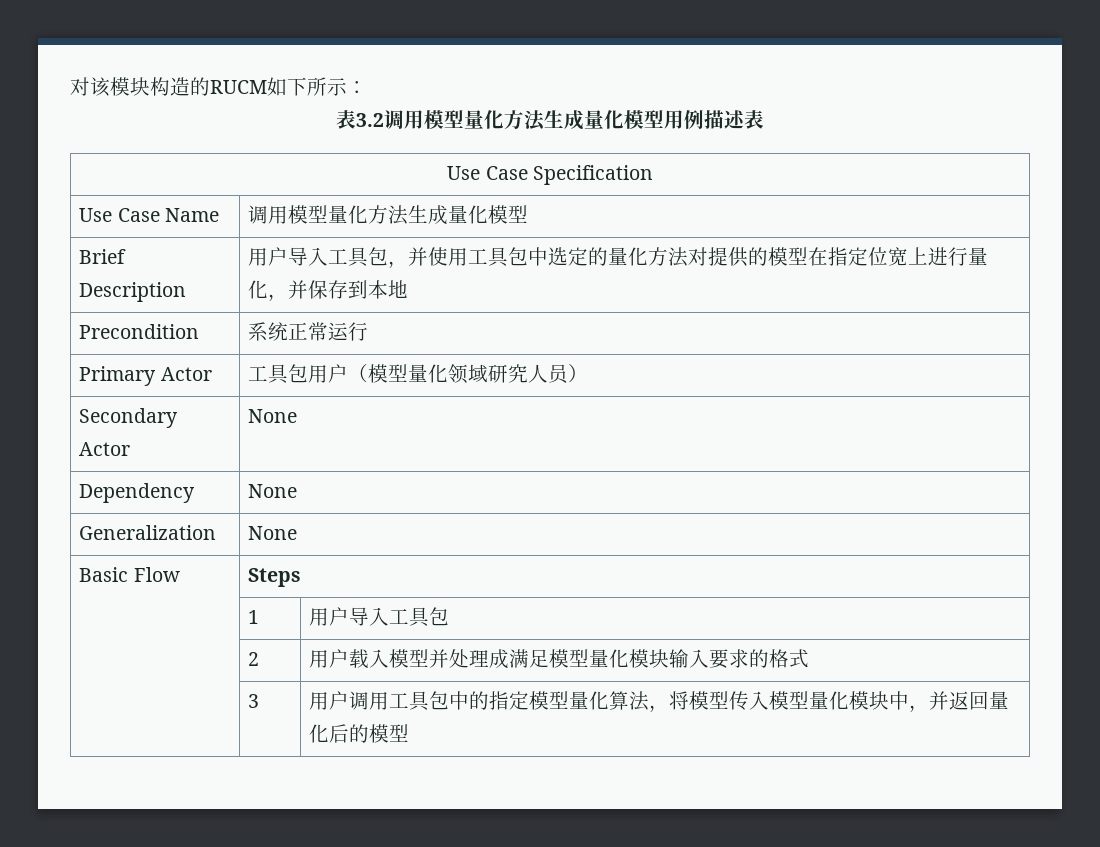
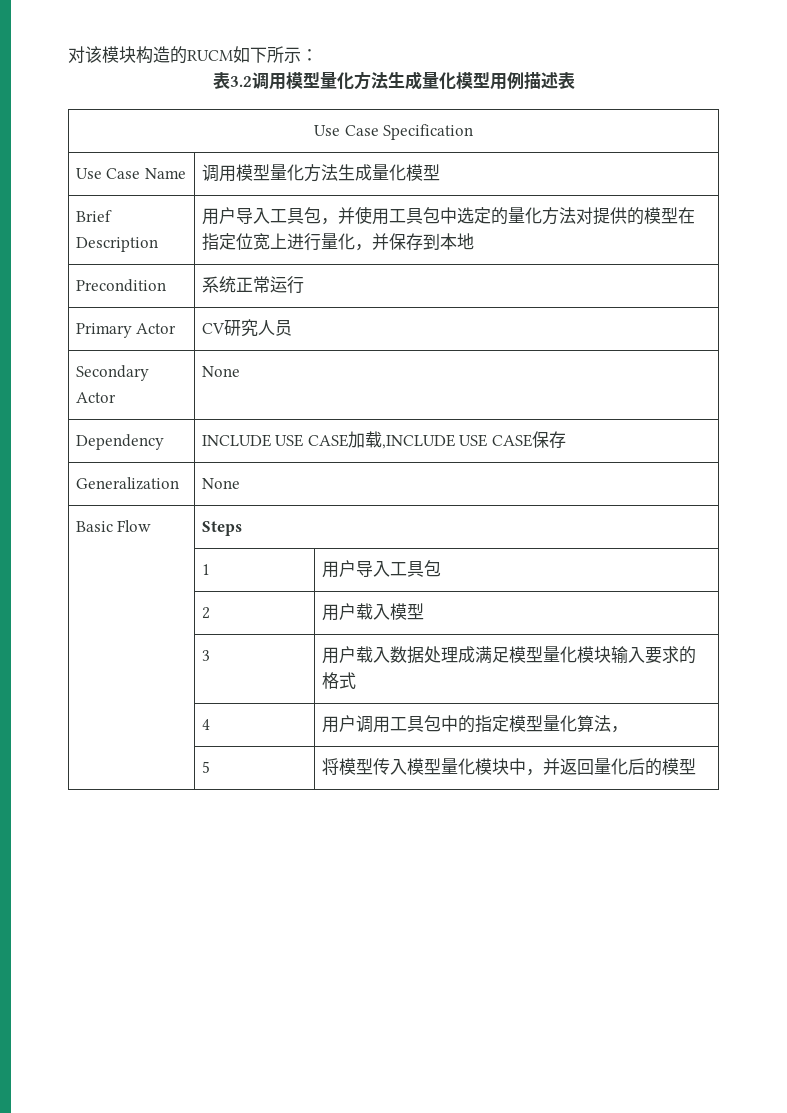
- Primary Actor | 工具包用户（模型量化领域研究人员）
+ Primary Actor | CV研究人员
- Dependency | None
+ Dependency | INCLUDE USE CASE加载,INCLUDE USE CASE保存
- | 2 | 用户载入模型并处理成满足模型量化模块输入要求的格式
+ | 2 | 用户载入模型
+ | 3 | 用户载入数据处理成满足模型量化模块输入要求的格式
- | 3 | 用户调用工具包中的指定模型量化算法，将模型传入模型量化模块中，并返回量化后的模型
+ | 4 | 用户调用工具包中的指定模型量化算法，
+ | 5 | 将模型传入模型量化模块中，并返回量化后的模型

